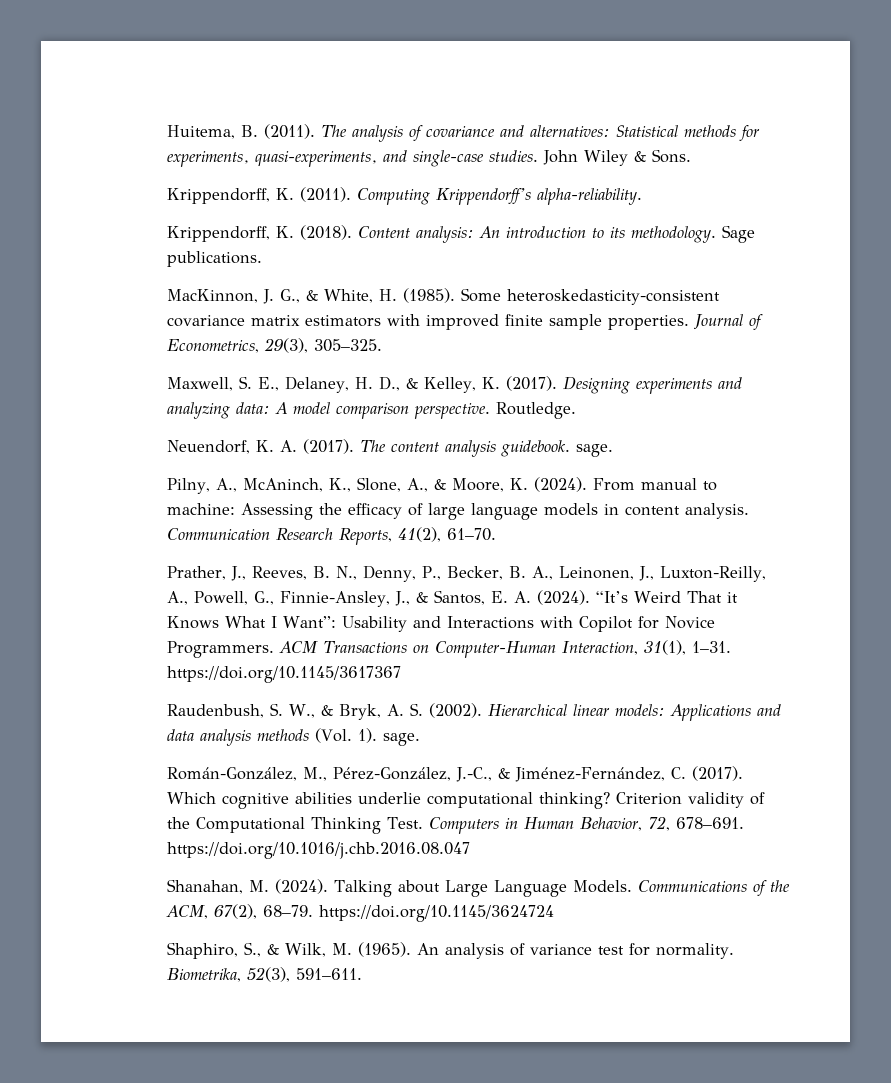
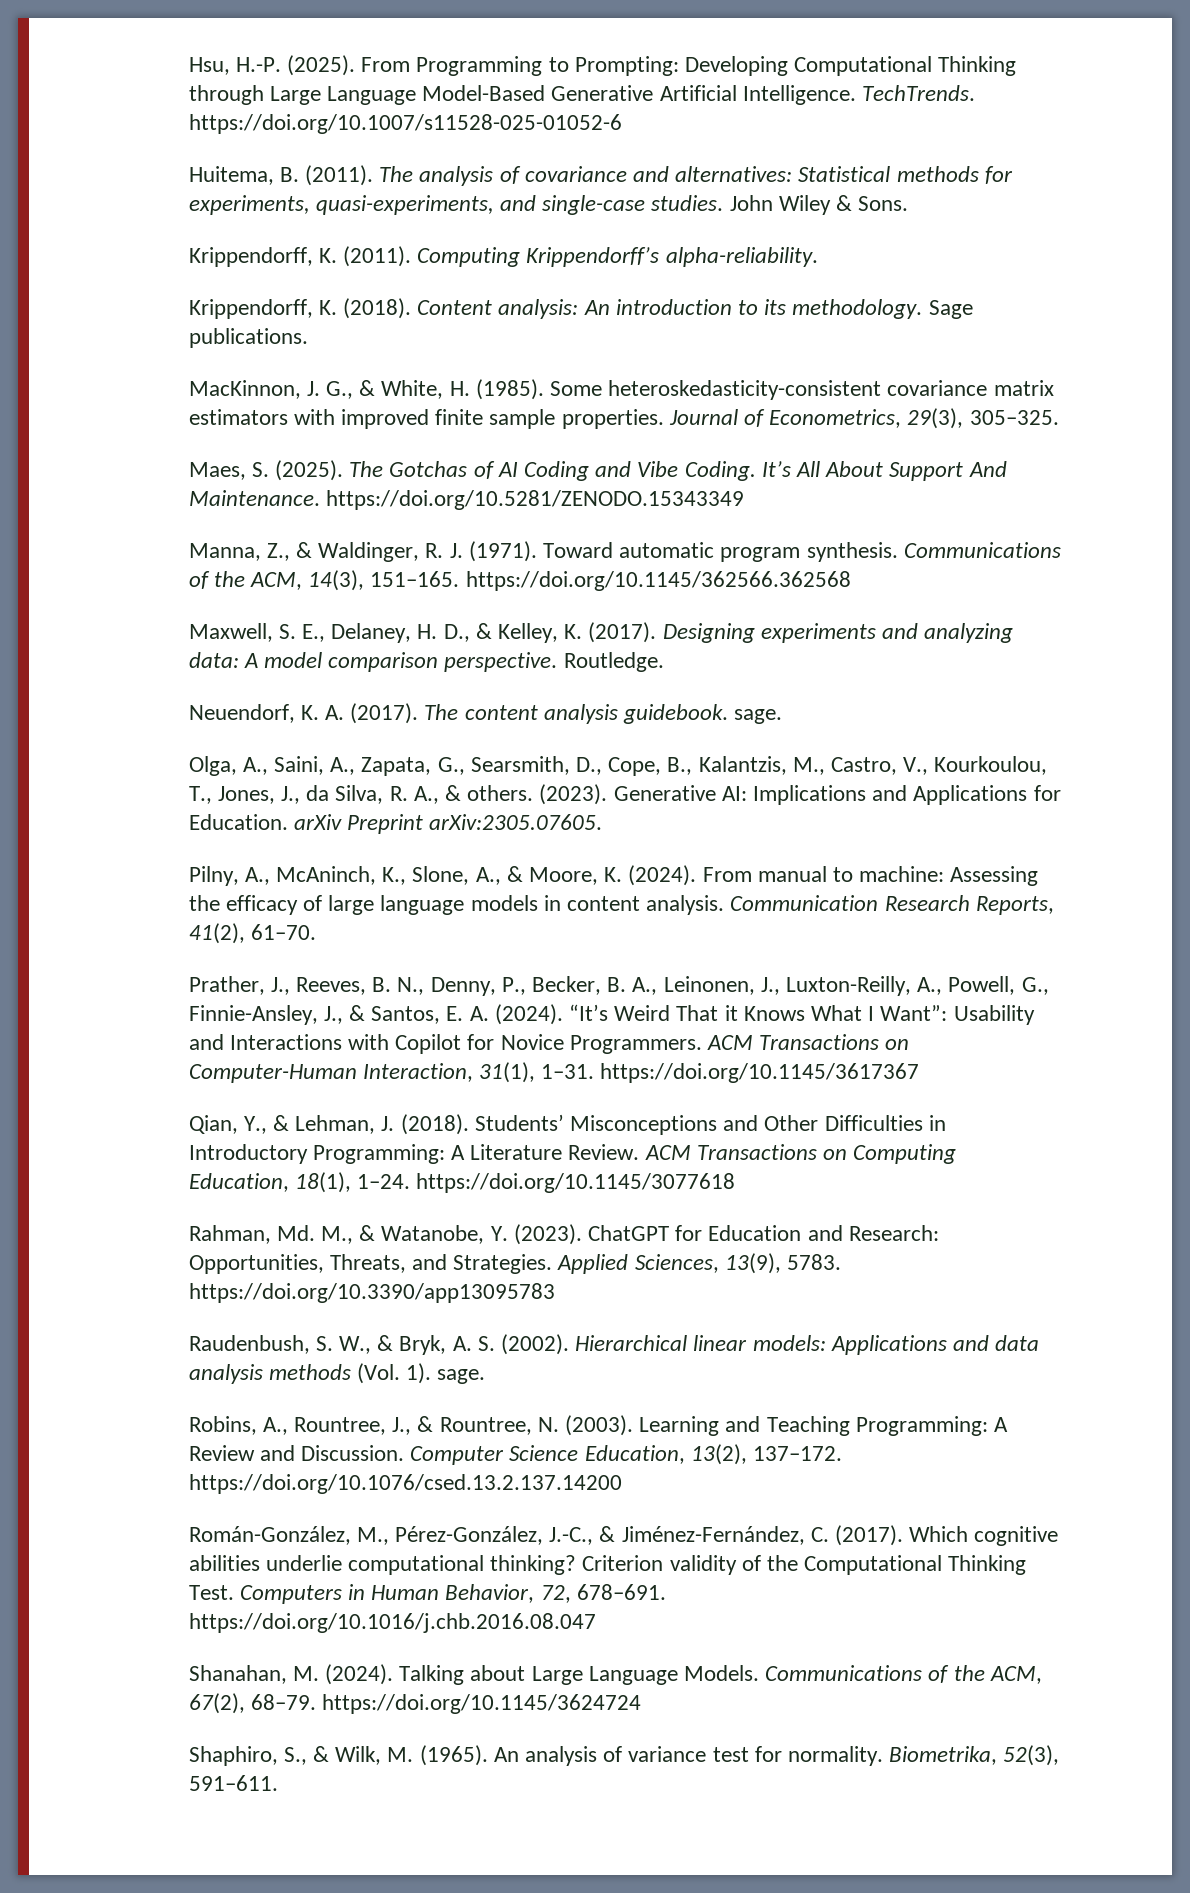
+ Hsu, H.-P. (2025). From Programming to Prompting: Developing Computational Thinking through Large Language Model-Based Generative Artificial Intelligence. TechTrends. https://doi.org/10.1007/s11528-025-01052-6
+ Maes, S. (2025). The Gotchas of AI Coding and Vibe Coding. It’s All About Support And Maintenance. https://doi.org/10.5281/ZENODO.15343349
+ Manna, Z., & Waldinger, R. J. (1971). Toward automatic program synthesis. Communications of the ACM, 14(3), 151–165. https://doi.org/10.1145/362566.362568
+ Olga, A., Saini, A., Zapata, G., Searsmith, D., Cope, B., Kalantzis, M., Castro, V., Kourkoulou, T., Jones, J., da Silva, R. A., & others. (2023). Generative AI: Implications and Applications for Education. arXiv Preprint arXiv:2305.07605.
+ Qian, Y., & Lehman, J. (2018). Students’ Misconceptions and Other Difficulties in Introductory Programming: A Literature Review. ACM Transactions on Computing Education, 18(1), 1–24. https://doi.org/10.1145/3077618
+ Rahman, Md. M., & Watanobe, Y. (2023). ChatGPT for Education and Research: Opportunities, Threats, and Strategies. Applied Sciences, 13(9), 5783. https://doi.org/10.3390/app13095783
+ Robins, A., Rountree, J., & Rountree, N. (2003). Learning and Teaching Programming: A Review and Discussion. Computer Science Education, 13(2), 137–172. https://doi.org/10.1076/csed.13.2.137.14200

